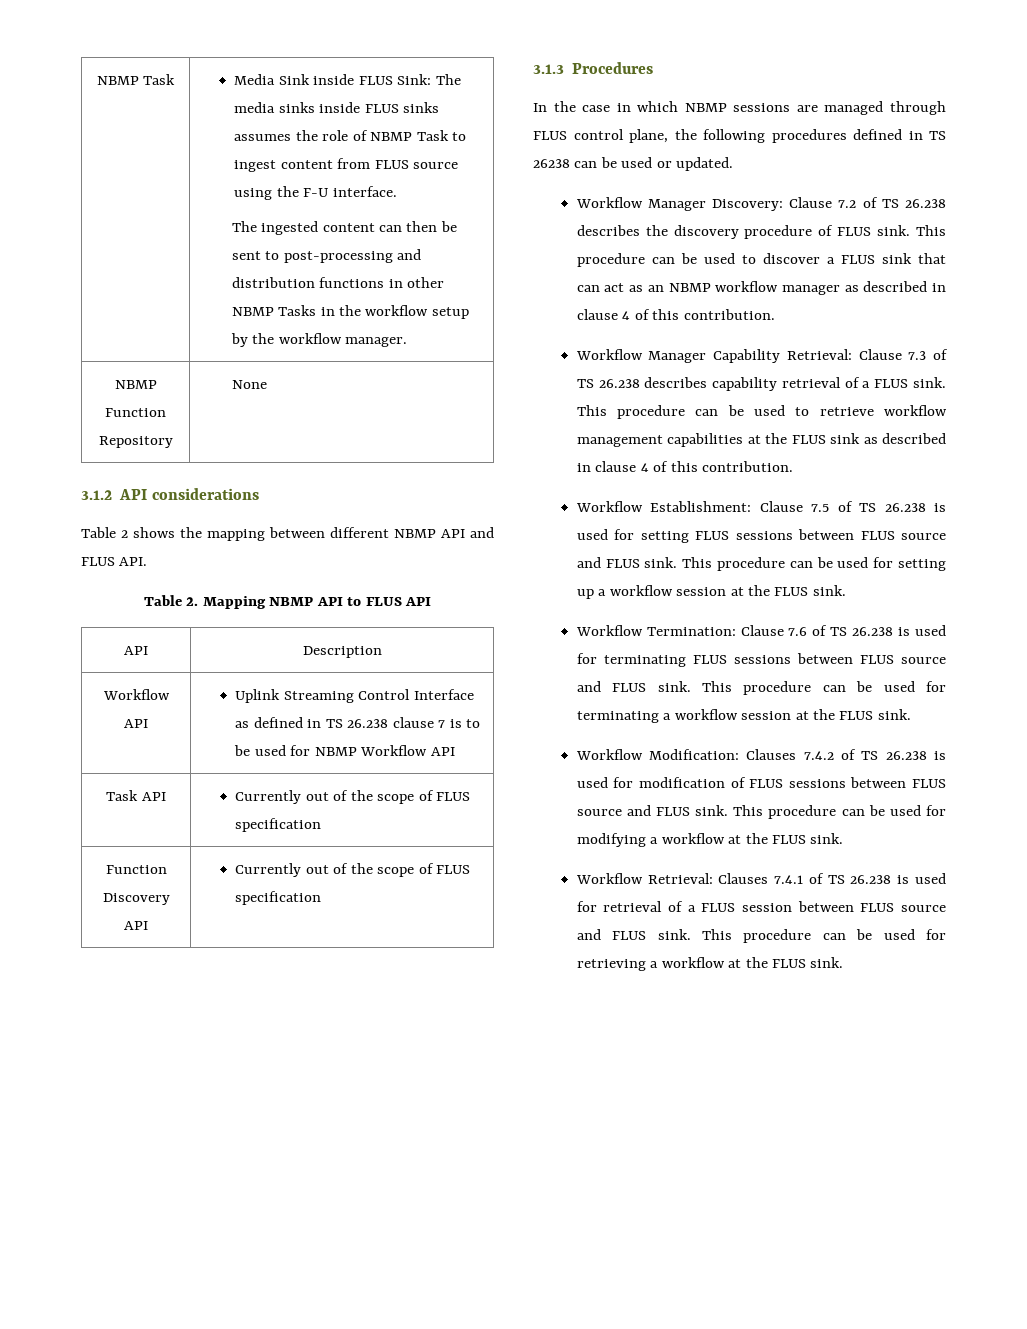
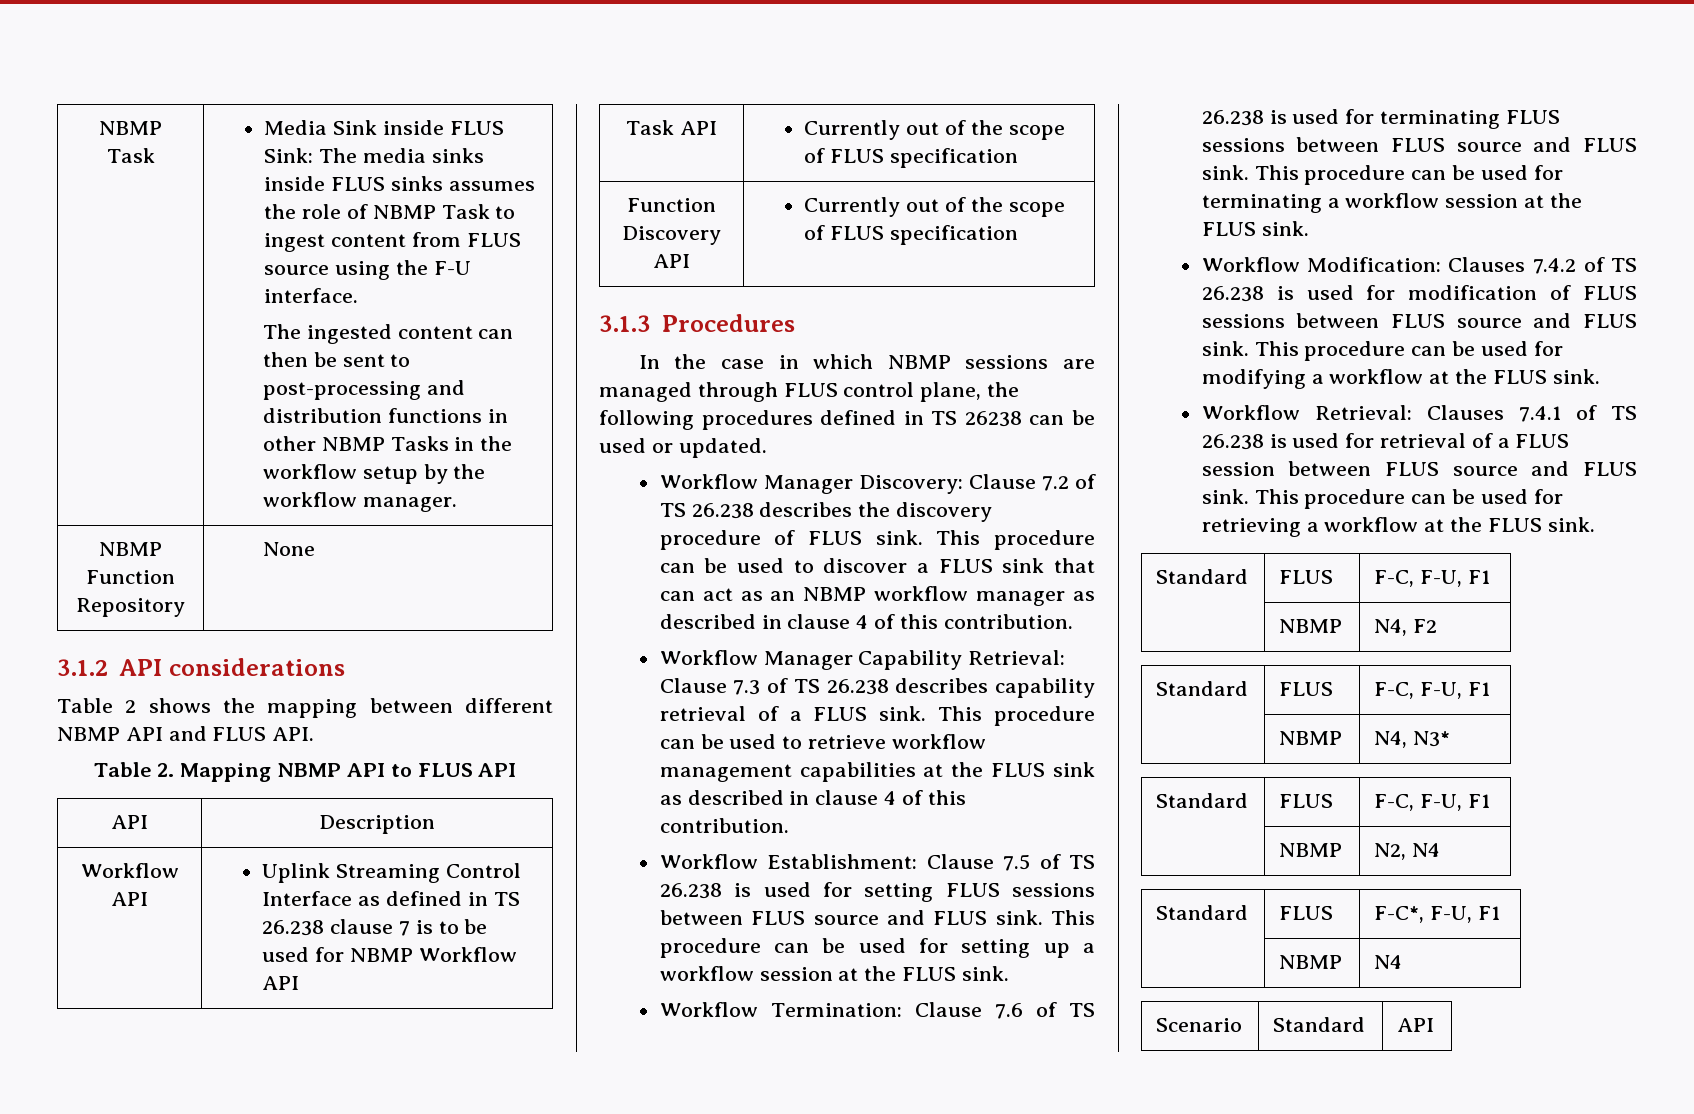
  This procedure can be used for retrieving a workflow at the FLUS sink.
+ Standard | FLUS | F-C, F-U, F1
+ | NBMP | N4, F2
+ Standard | FLUS | F-C, F-U, F1
+ | NBMP | N4, N3*
+ Standard | FLUS | F-C, F-U, F1
+ | NBMP | N2, N4
+ Standard | FLUS | F-C*, F-U, F1
+ | NBMP | N4
+ Scenario | Standard | API

